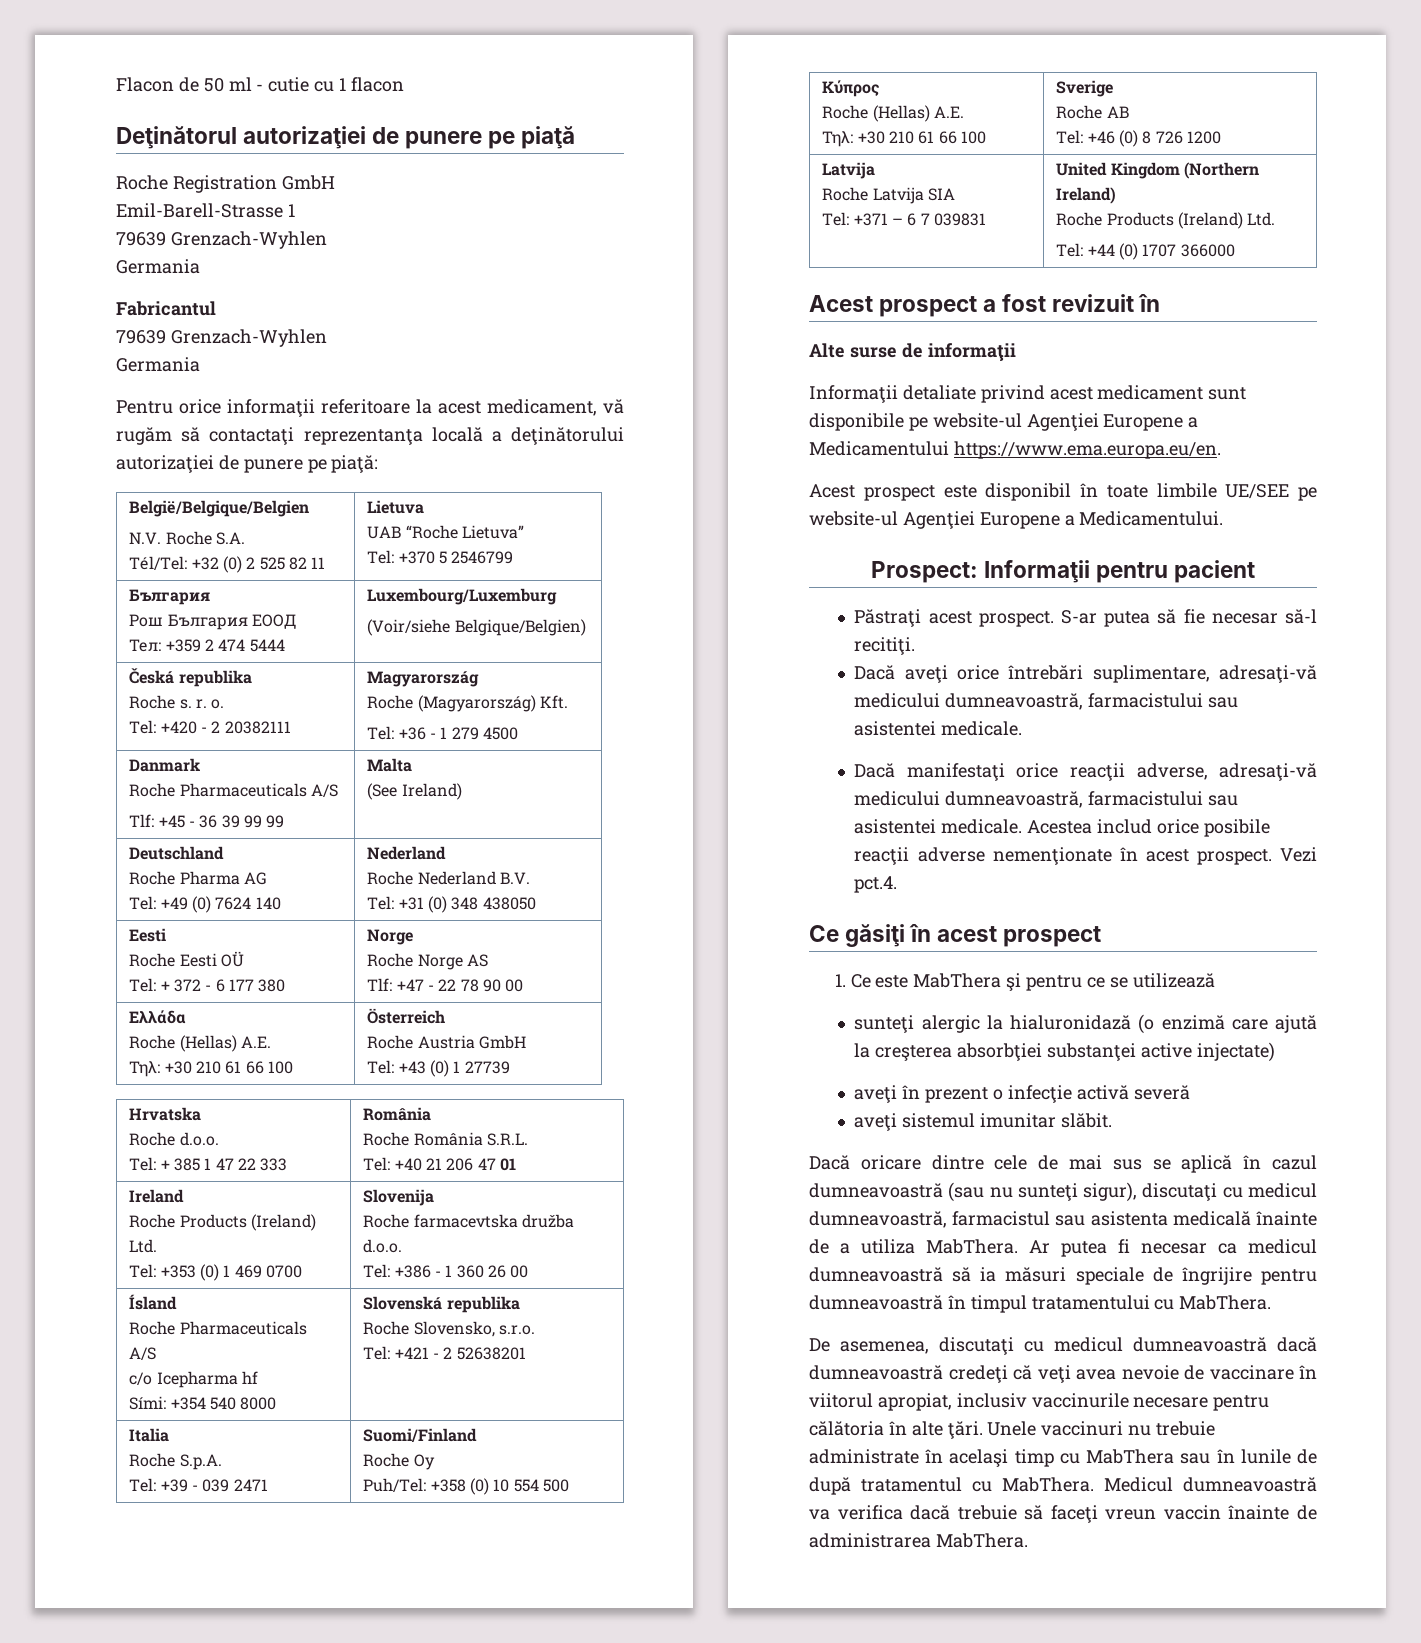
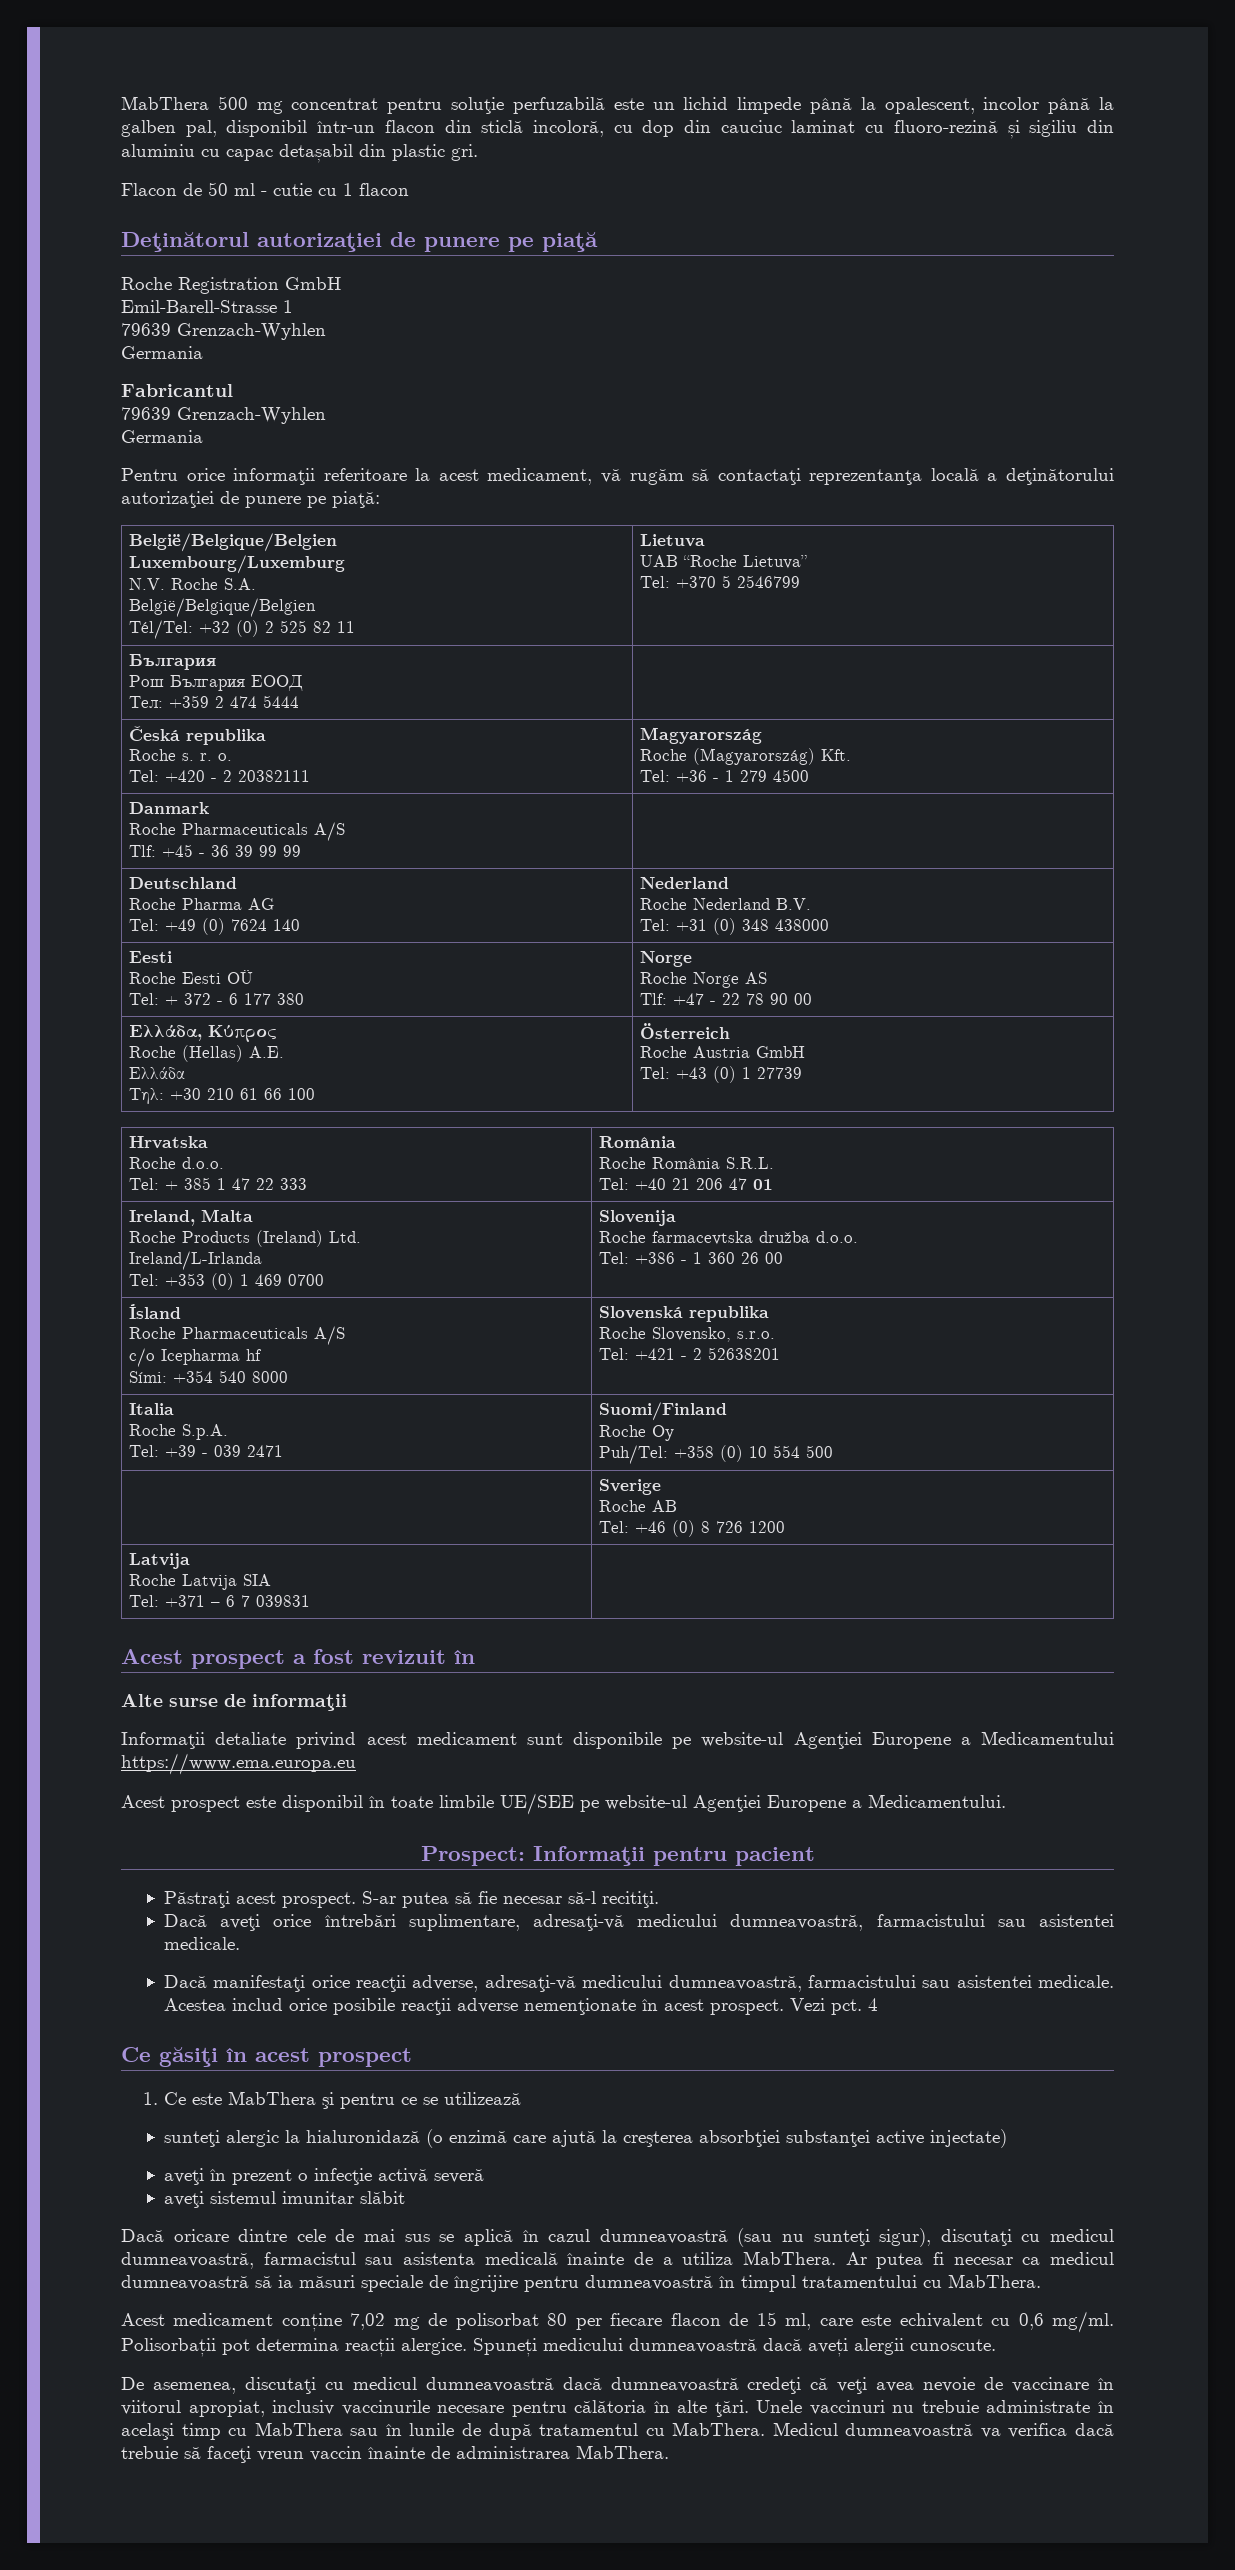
+ MabThera 500 mg concentrat pentru soluţie perfuzabilă este un lichid limpede până la opalescent, incolor până la galben pal, disponibil într-un flacon din sticlă incoloră, cu dop din cauciuc laminat cu fluoro-rezină și sigiliu din aluminiu cu capac detașabil din plastic gri.
  Pentru orice informaţii referitoare la acest medicament, vă rugăm să contactaţi reprezentanţa locală a deţinătorului autorizaţiei de punere pe piaţă:
  België/Belgique/Belgien
+ Luxembourg/Luxemburg
  N.V. Roche S.A.
+ België/Belgique/Belgien
  Tél/Tel: +32 (0) 2 525 82 11 | Lietuva
  UAB “Roche Lietuva”
  Tel: +370 5 2546799
  България
  Рош България ЕООД
- Тел: +359 2 474 5444 | Luxembourg/Luxemburg
- (Voir/siehe Belgique/Belgien)
+ Тел: +359 2 474 5444 |
  Danmark
  Roche Pharmaceuticals A/S
- Tlf: +45 - 36 39 99 99 | Malta
- (See Ireland)
+ Tlf: +45 - 36 39 99 99 |
  Deutschland
  Roche Pharma AG
  Tel: +49 (0) 7624 140 | Nederland
  Roche Nederland B.V.
- Tel: +31 (0) 348 438050
+ Tel: +31 (0) 348 438000
+ Ελλάδα, Kύπρος
+ Roche (Hellas) A.E.
  Ελλάδα
- Roche (Hellas) A.E.
- Ireland
+ Ireland, Malta
  Roche Products (Ireland) Ltd.
+ Ireland/L-Irlanda
- Kύπρος
- Roche (Hellas) A.E.
- Τηλ: +30 210 61 66 100 | Sverige
+ | Sverige
  Roche AB
  Tel: +46 (0) 8 726 1200
  Latvija
  Roche Latvija SIA
- Tel: +371 – 6 7 039831 | United Kingdom (Northern Ireland)
- Roche Products (Ireland) Ltd.
- Tel: +44 (0) 1707 366000
+ Tel: +371 – 6 7 039831 |
- Informaţii detaliate privind acest medicament sunt disponibile pe website-ul Agenţiei Europene a Medicamentului https://www.ema.europa.eu/en.
+ Informaţii detaliate privind acest medicament sunt disponibile pe website-ul Agenţiei Europene a Medicamentului https://www.ema.europa.eu
- Vezi pct.4.
+ Vezi pct. 4
- aveţi sistemul imunitar slăbit.
+ aveţi sistemul imunitar slăbit
+ Acest medicament conține 7,02 mg de polisorbat 80 per fiecare flacon de 15 ml, care este echivalent cu 0,6 mg/ml. Polisorbații pot determina reacții alergice. Spuneți medicului dumneavoastră dacă aveți alergii cunoscute.

